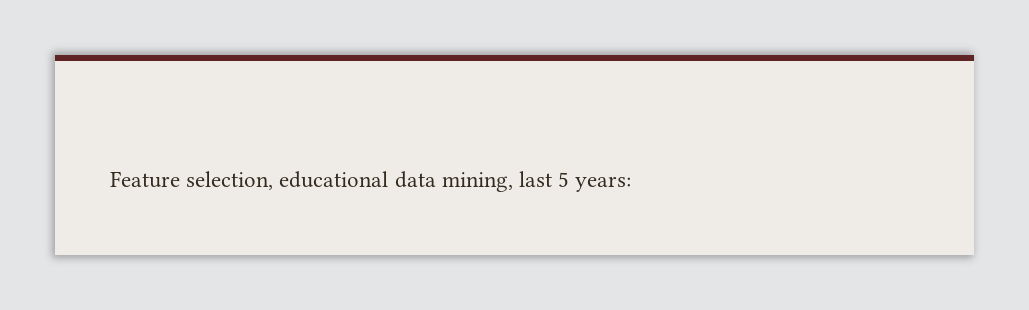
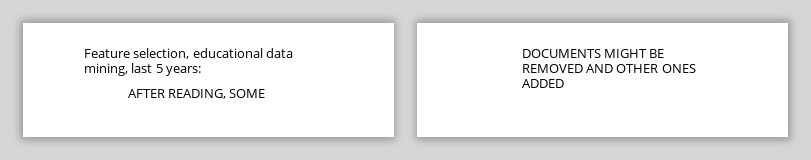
+ AFTER READING, SOME DOCUMENTS MIGHT BE REMOVED AND OTHER ONES ADDED

